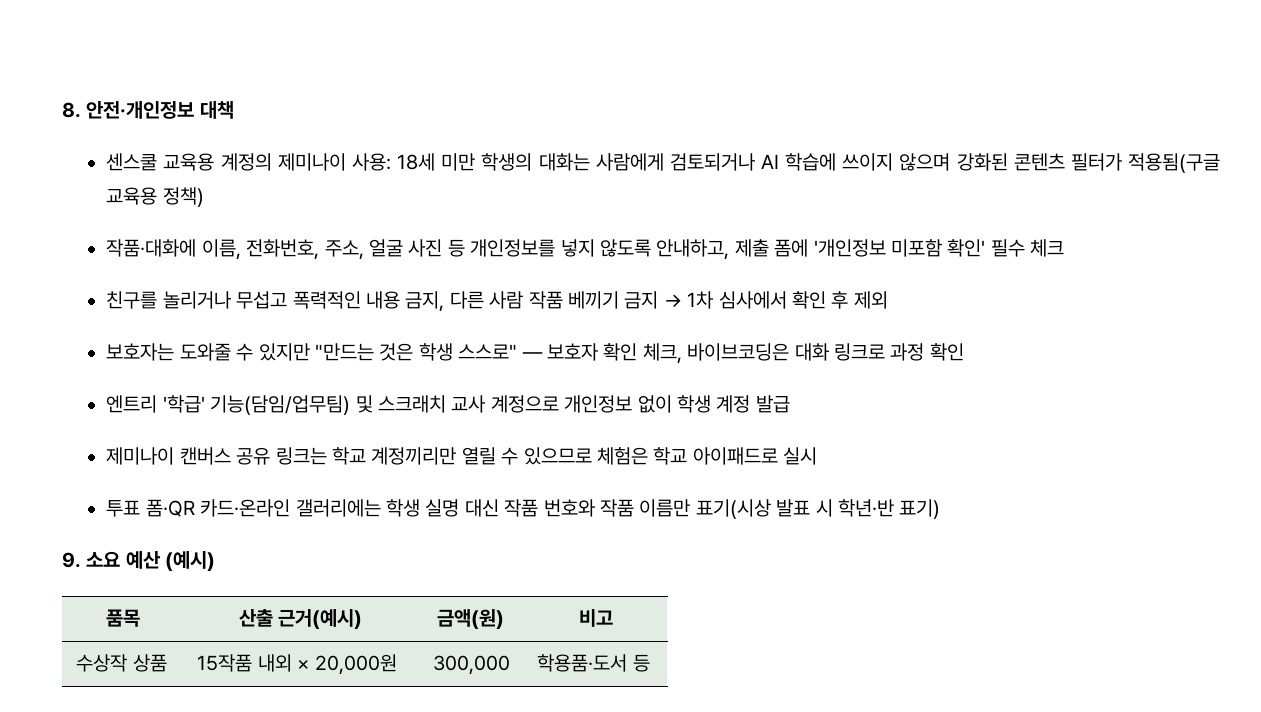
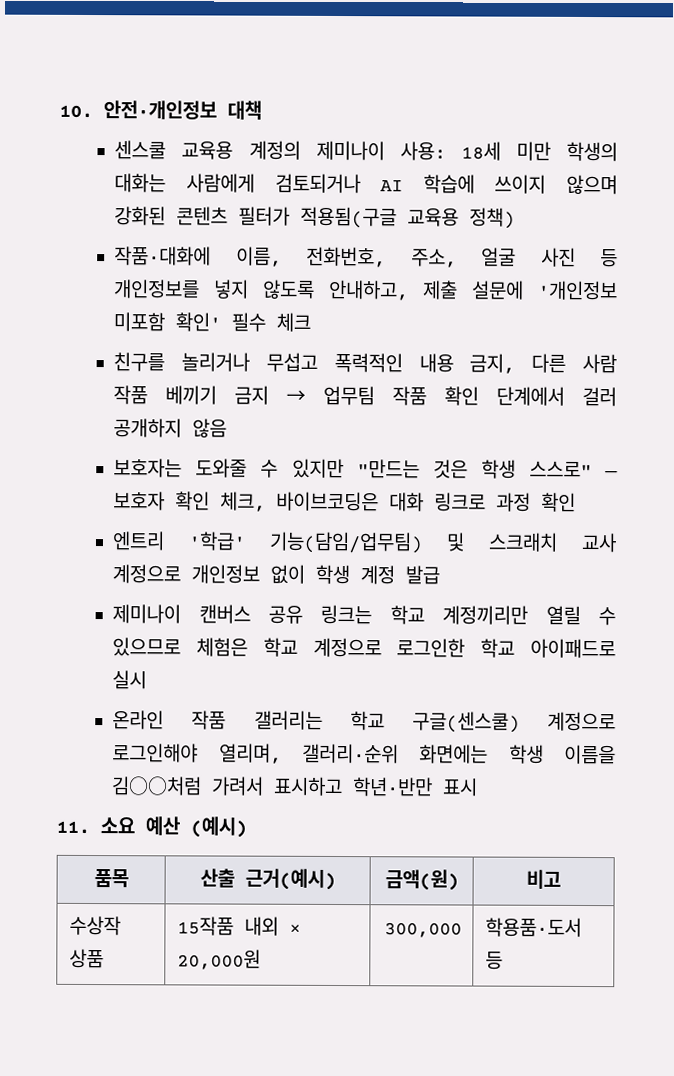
- 8. 안전·개인정보 대책
+ 10. 안전·개인정보 대책
- 작품·대화에 이름, 전화번호, 주소, 얼굴 사진 등 개인정보를 넣지 않도록 안내하고, 제출 폼에 '개인정보 미포함 확인' 필수 체크
+ 작품·대화에 이름, 전화번호, 주소, 얼굴 사진 등 개인정보를 넣지 않도록 안내하고, 제출 설문에 '개인정보 미포함 확인' 필수 체크
- 친구를 놀리거나 무섭고 폭력적인 내용 금지, 다른 사람 작품 베끼기 금지 → 1차 심사에서 확인 후 제외
+ 친구를 놀리거나 무섭고 폭력적인 내용 금지, 다른 사람 작품 베끼기 금지 → 업무팀 작품 확인 단계에서 걸러 공개하지 않음
- 제미나이 캔버스 공유 링크는 학교 계정끼리만 열릴 수 있으므로 체험은 학교 아이패드로 실시
+ 제미나이 캔버스 공유 링크는 학교 계정끼리만 열릴 수 있으므로 체험은 학교 계정으로 로그인한 학교 아이패드로 실시
- 투표 폼·QR 카드·온라인 갤러리에는 학생 실명 대신 작품 번호와 작품 이름만 표기(시상 발표 시 학년·반 표기)
- 9. 소요 예산 (예시)
+ 온라인 작품 갤러리는 학교 구글(센스쿨) 계정으로 로그인해야 열리며, 갤러리·순위 화면에는 학생 이름을 김○○처럼 가려서 표시하고 학년·반만 표시
+ 11. 소요 예산 (예시)

